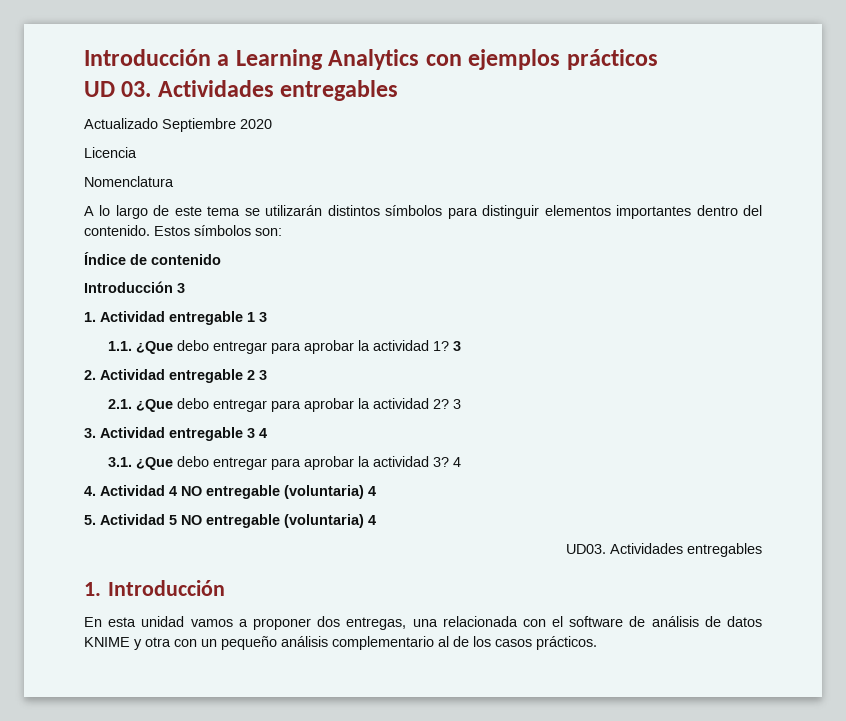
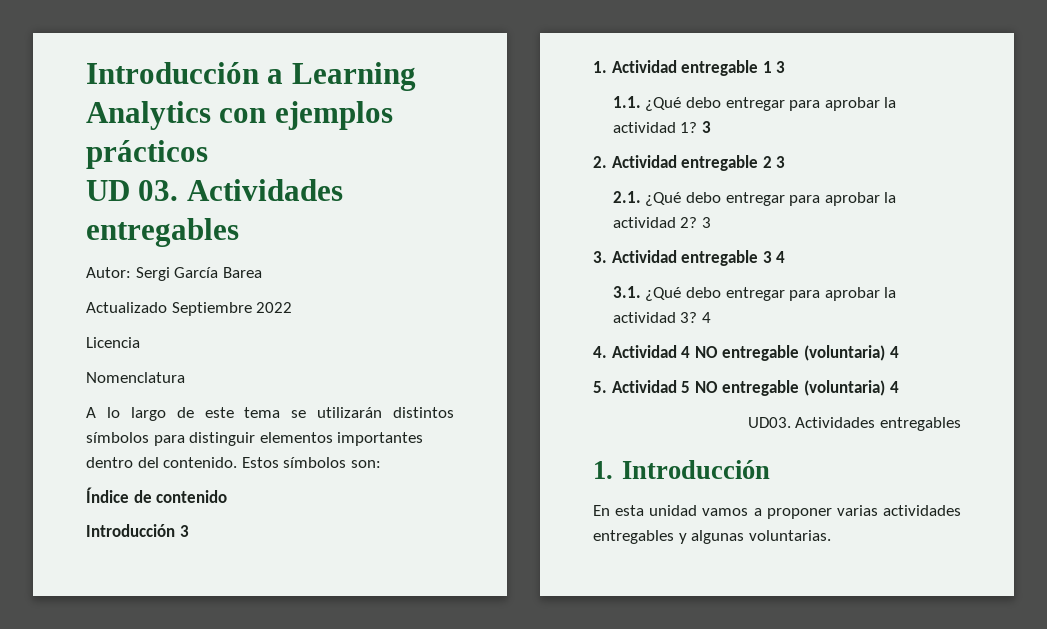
+ Autor: Sergi García Barea
- Actualizado Septiembre 2020
+ Actualizado Septiembre 2022
- 1.1. ¿Que debo entregar para aprobar la actividad 1?
+ 1.1. ¿Qué debo entregar para aprobar la actividad 1?
- 2.1. ¿Que debo entregar para aprobar la actividad 2?
+ 2.1. ¿Qué debo entregar para aprobar la actividad 2?
- 3.1. ¿Que debo entregar para aprobar la actividad 3?
+ 3.1. ¿Qué debo entregar para aprobar la actividad 3?
- En esta unidad vamos a proponer dos entregas, una relacionada con el software de análisis de datos KNIME y otra con un pequeño análisis complementario al de los casos prácticos.
+ En esta unidad vamos a proponer varias actividades entregables y algunas voluntarias.

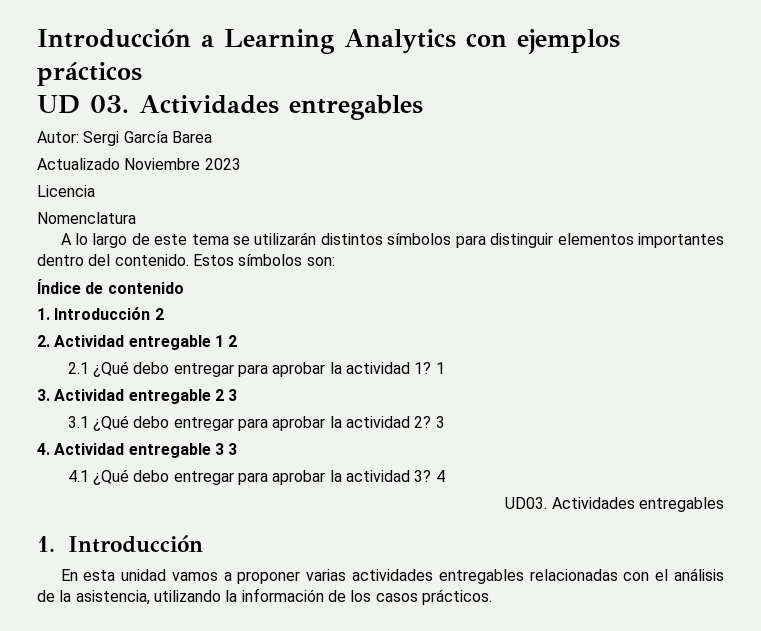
- Actualizado Septiembre 2022
+ Actualizado Noviembre 2023
- Introducción 3
- 1. Actividad entregable 1 3
- 1.1. ¿Qué debo entregar para aprobar la actividad 1? 3
- 2. Actividad entregable 2 3
+ 1. Introducción 2
+ 2. Actividad entregable 1 2
+ 2.1 ¿Qué debo entregar para aprobar la actividad 1? 1
+ 3. Actividad entregable 2 3
- 2.1. ¿Qué debo entregar para aprobar la actividad 2?
+ 3.1 ¿Qué debo entregar para aprobar la actividad 2?
- 3. Actividad entregable 3 4
- 3.1. ¿Qué debo entregar para aprobar la actividad 3?
+ 4. Actividad entregable 3 3
+ 4.1 ¿Qué debo entregar para aprobar la actividad 3?
- 4. Actividad 4 NO entregable (voluntaria) 4
- 5. Actividad 5 NO entregable (voluntaria) 4
- En esta unidad vamos a proponer varias actividades entregables y algunas voluntarias.
+ En esta unidad vamos a proponer varias actividades entregables relacionadas con el análisis de la asistencia, utilizando la información de los casos prácticos.

